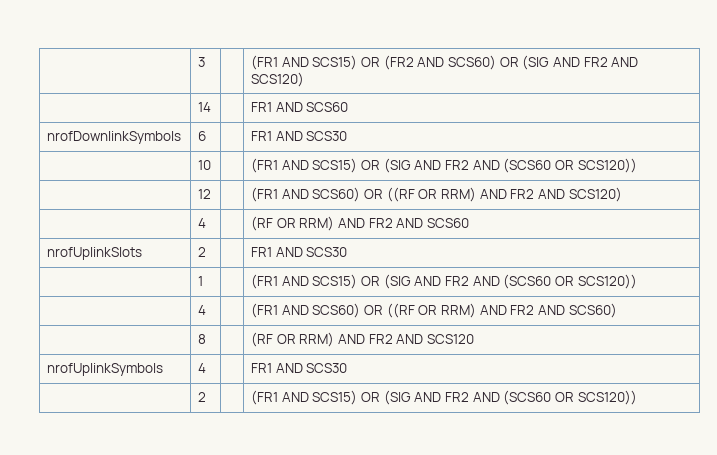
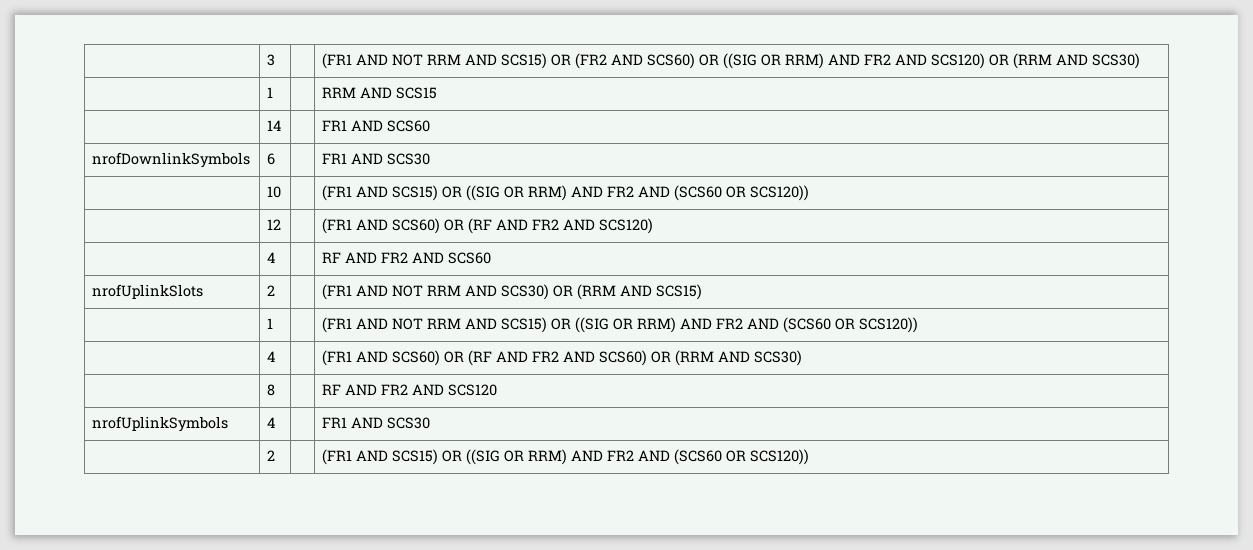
- | 3 | | (FR1 AND SCS15) OR (FR2 AND SCS60) OR (SIG AND FR2 AND SCS120)
+ | 3 | | (FR1 AND NOT RRM AND SCS15) OR (FR2 AND SCS60) OR ((SIG OR RRM) AND FR2 AND SCS120) OR (RRM AND SCS30)
+ | 1 | | RRM AND SCS15
- | 10 | | (FR1 AND SCS15) OR (SIG AND FR2 AND (SCS60 OR SCS120))
+ | 10 | | (FR1 AND SCS15) OR ((SIG OR RRM) AND FR2 AND (SCS60 OR SCS120))
- | 12 | | (FR1 AND SCS60) OR ((RF OR RRM) AND FR2 AND SCS120)
+ | 12 | | (FR1 AND SCS60) OR (RF AND FR2 AND SCS120)
- | 4 | | (RF OR RRM) AND FR2 AND SCS60
+ | 4 | | RF AND FR2 AND SCS60
- nrofUplinkSlots | 2 | | FR1 AND SCS30
- | 1 | | (FR1 AND SCS15) OR (SIG AND FR2 AND (SCS60 OR SCS120))
+ nrofUplinkSlots | 2 | | (FR1 AND NOT RRM AND SCS30) OR (RRM AND SCS15)
+ | 1 | | (FR1 AND NOT RRM AND SCS15) OR ((SIG OR RRM) AND FR2 AND (SCS60 OR SCS120))
- | 4 | | (FR1 AND SCS60) OR ((RF OR RRM) AND FR2 AND SCS60)
- | 8 | | (RF OR RRM) AND FR2 AND SCS120
+ | 4 | | (FR1 AND SCS60) OR (RF AND FR2 AND SCS60) OR (RRM AND SCS30)
+ | 8 | | RF AND FR2 AND SCS120
- | 2 | | (FR1 AND SCS15) OR (SIG AND FR2 AND (SCS60 OR SCS120))
+ | 2 | | (FR1 AND SCS15) OR ((SIG OR RRM) AND FR2 AND (SCS60 OR SCS120))

